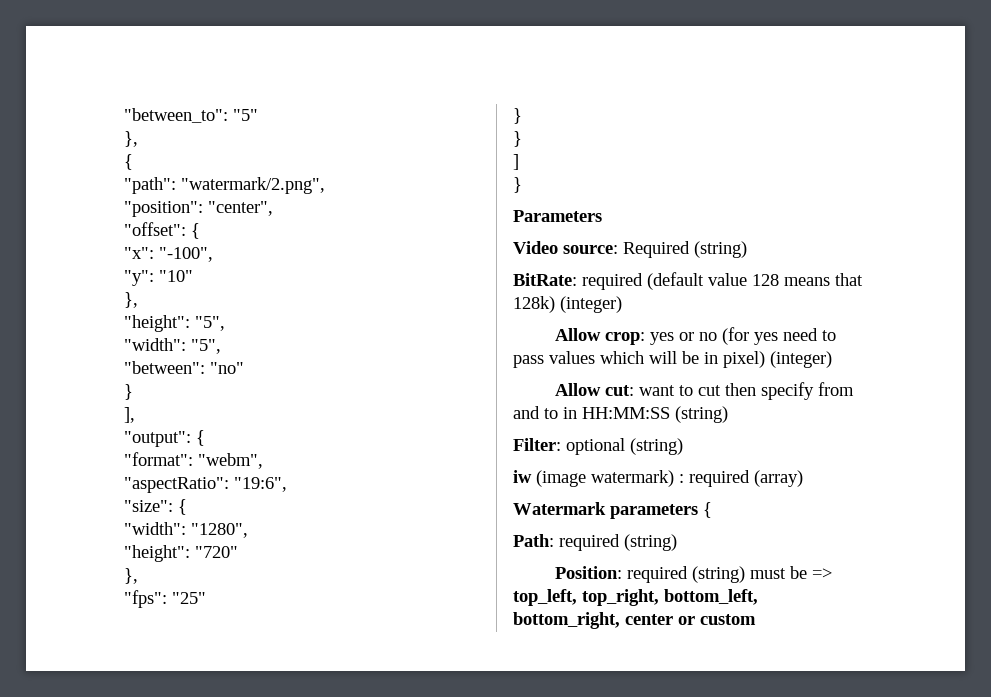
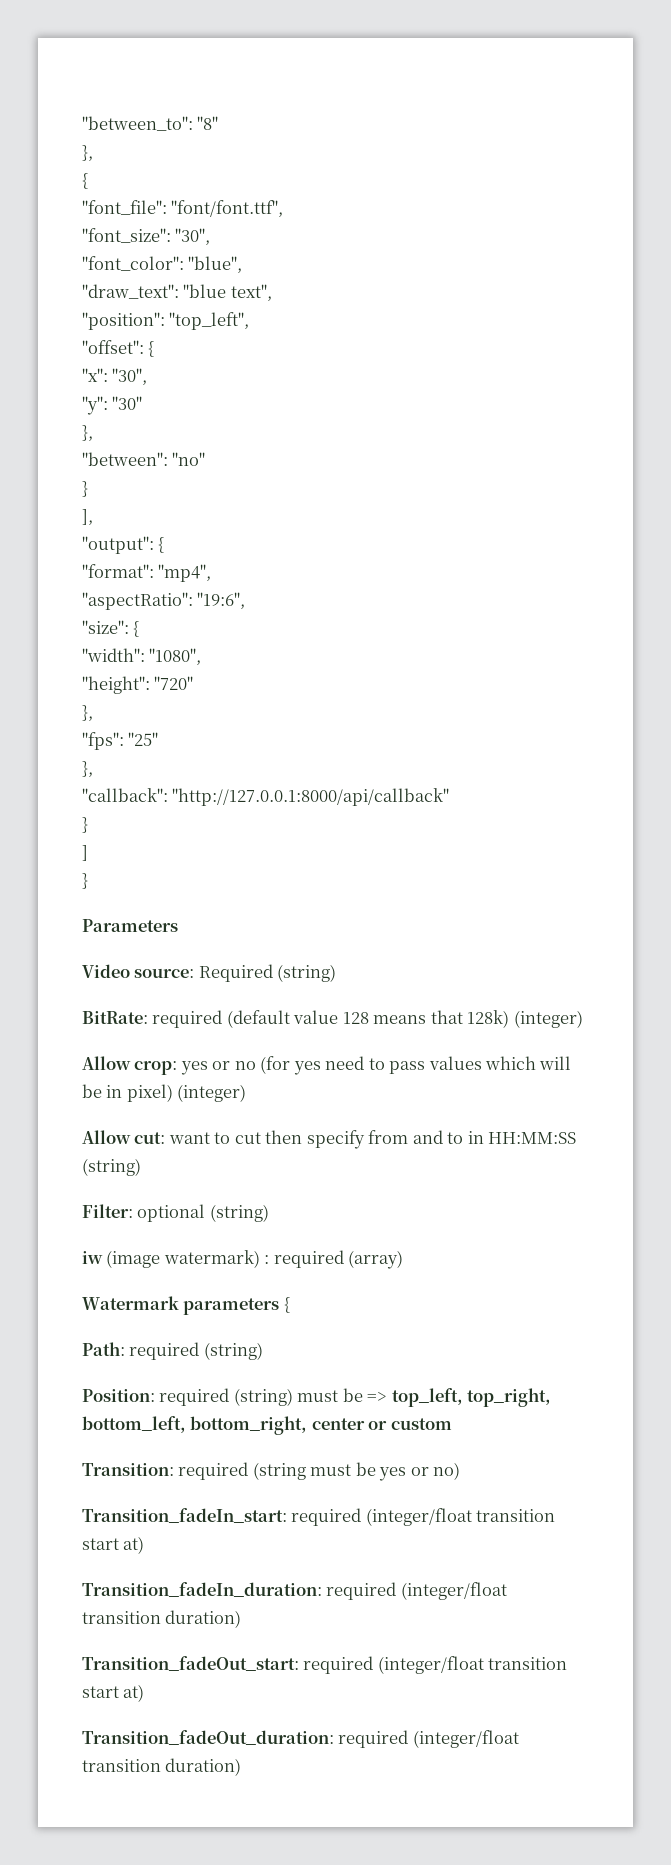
- "between_to": "5"
+ "between_to": "8"
- "path": "watermark/2.png",
+ "font_file": "font/font.ttf",
+ "font_size": "30",
+ "font_color": "blue",
+ "draw_text": "blue text",
- "position": "center",
+ "position": "top_left",
- "x": "-100",
+ "x": "30",
- "y": "10"
+ "y": "30"
  },
- "height": "5",
- "width": "5",
- "format": "webm",
+ "format": "mp4",
- "width": "1280",
+ "width": "1080",
  "fps": "25"
- }
+ },
+ "callback": "http://127.0.0.1:8000/api/callback"
+ Transition: required (string must be yes or no)
+ Transition_fadeIn_start: required (integer/float transition start at)
+ Transition_fadeIn_duration: required (integer/float transition duration)
+ Transition_fadeOut_start: required (integer/float transition start at)
+ Transition_fadeOut_duration: required (integer/float transition duration)

